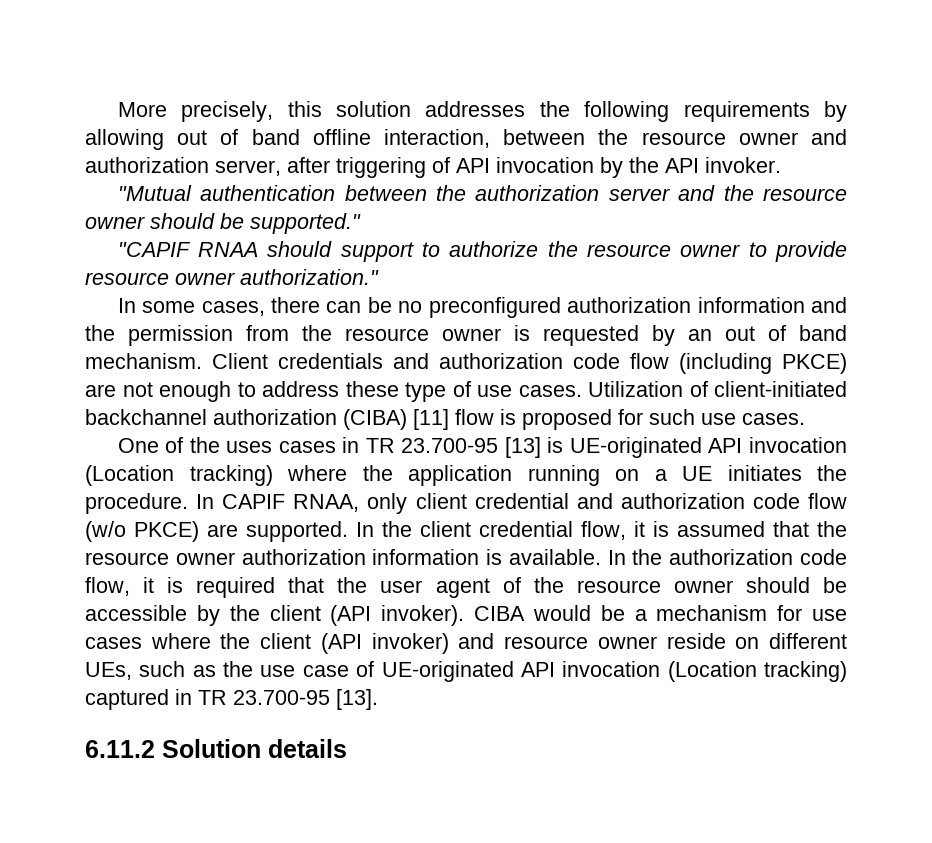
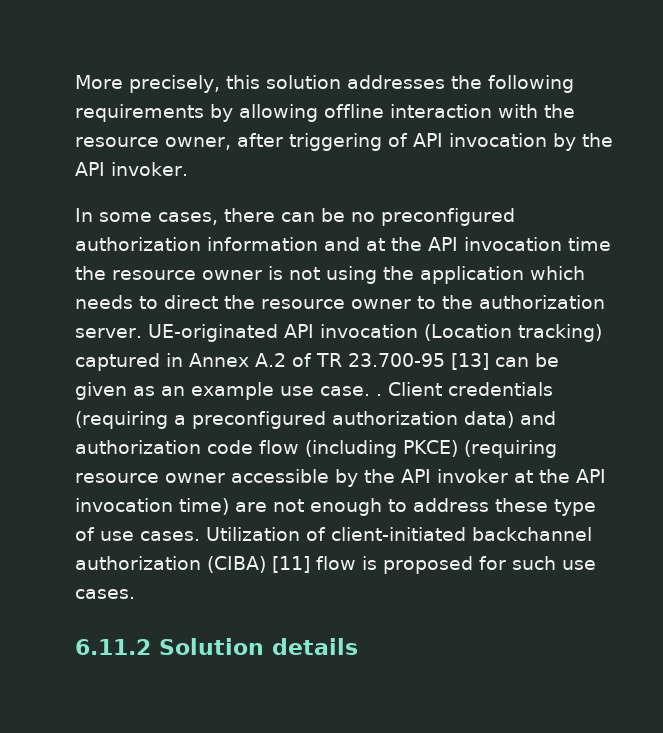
- More precisely, this solution addresses the following requirements by allowing out of band offline interaction, between the resource owner and authorization server, after triggering of API invocation by the API invoker.
+ More precisely, this solution addresses the following requirements by allowing offline interaction with the resource owner, after triggering of API invocation by the API invoker.
- "Mutual authentication between the authorization server and the resource owner should be supported."
- "CAPIF RNAA should support to authorize the resource owner to provide resource owner authorization."
- In some cases, there can be no preconfigured authorization information and the permission from the resource owner is requested by an out of band mechanism. Client credentials and authorization code flow (including PKCE) are not enough to address these type of use cases.
+ In some cases, there can be no preconfigured authorization information and at the API invocation time the resource owner is not using the application which needs to direct the resource owner to the authorization server. UE-originated API invocation (Location tracking) captured in Annex A.2 of TR 23.700-95 [13] can be given as an example use case. . Client credentials (requiring a preconfigured authorization data) and authorization code flow (including PKCE) (requiring resource owner accessible by the API invoker at the API invocation time) are not enough to address these type of use cases.
- One of the uses cases in TR 23.700-95 [13] is UE-originated API invocation (Location tracking) where the application running on a UE initiates the procedure. In CAPIF RNAA, only client credential and authorization code flow (w/o PKCE) are supported. In the client credential flow, it is assumed that the resource owner authorization information is available. In the authorization code flow, it is required that the user agent of the resource owner should be accessible by the client (API invoker). CIBA would be a mechanism for use cases where the client (API invoker) and resource owner reside on different UEs, such as the use case of UE-originated API invocation (Location tracking) captured in TR 23.700-95 [13].

